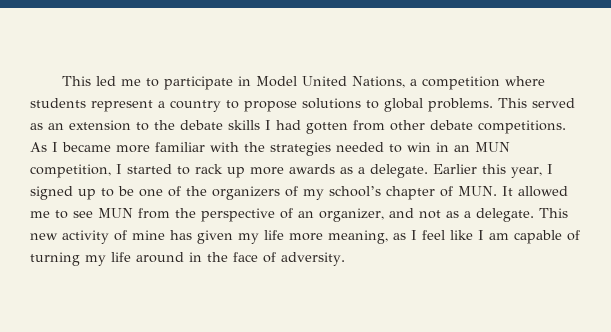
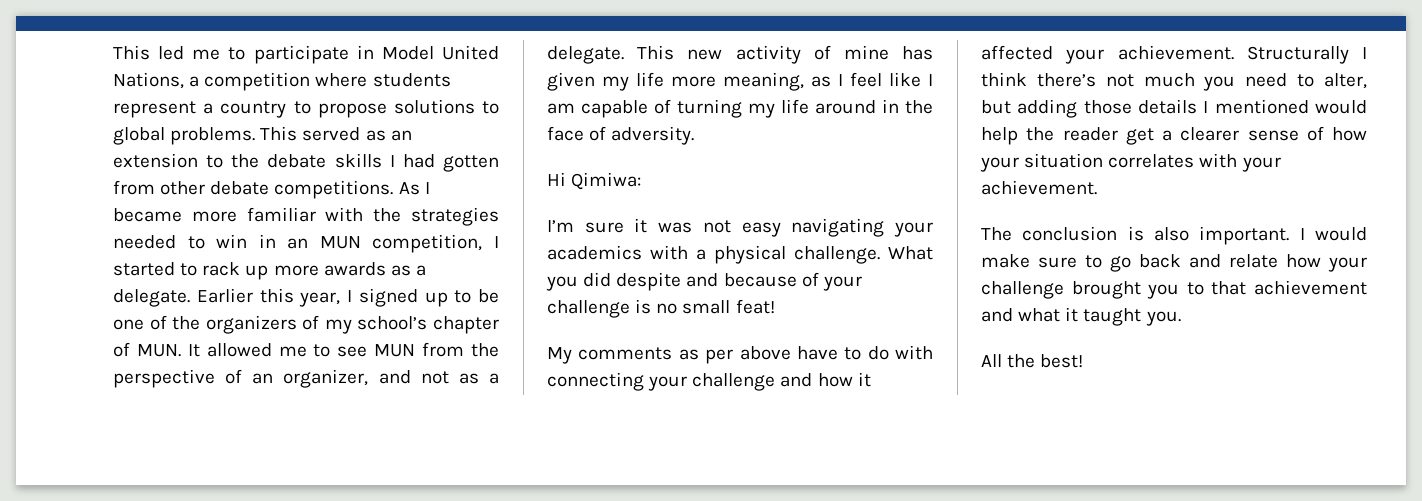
+ Hi Qimiwa:
+ I’m sure it was not easy navigating your academics with a physical challenge. What you did despite and because of your challenge is no small feat!
+ My comments as per above have to do with connecting your challenge and how it affected your achievement. Structurally I think there’s not much you need to alter, but adding those details I mentioned would help the reader get a clearer sense of how your situation correlates with your achievement.
+ The conclusion is also important. I would make sure to go back and relate how your challenge brought you to that achievement and what it taught you.
+ All the best!

